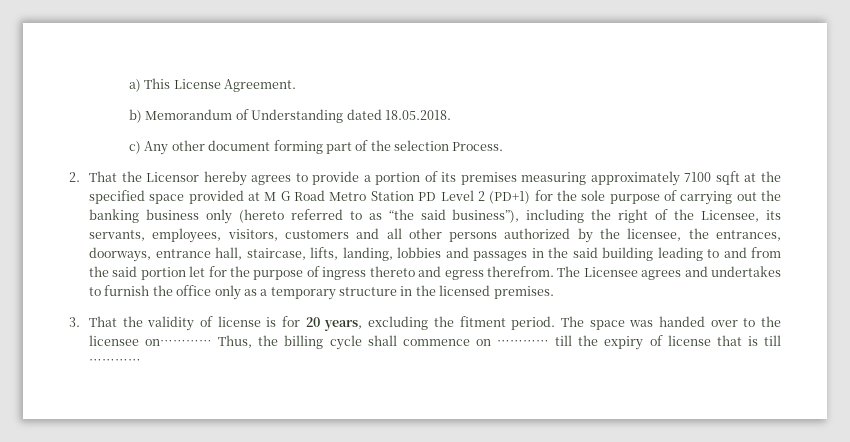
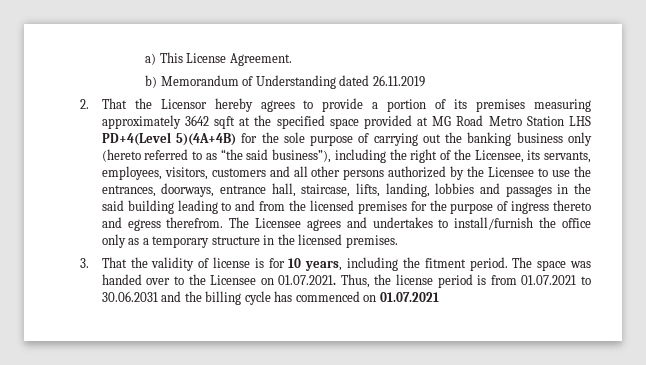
- b) Memorandum of Understanding dated 18.05.2018.
- c) Any other document forming part of the selection Process.
+ b) Memorandum of Understanding dated 26.11.2019
- 2. That the Licensor hereby agrees to provide a portion of its premises measuring approximately 7100 sqft at the specified space provided at M G Road Metro Station PD Level 2 (PD+1) for the sole purpose of carrying out the banking business only (hereto referred to as “the said business”), including the right of the Licensee, its servants, employees, visitors, customers and all other persons authorized by the licensee, the entrances, doorways, entrance hall, staircase, lifts, landing, lobbies and passages in the said building leading to and from the said portion let for the purpose of ingress thereto and egress therefrom.
+ 2. That the Licensor hereby agrees to provide a portion of its premises measuring approximately 3642 sqft at the specified space provided at MG Road Metro Station LHS PD+4(Level 5)(4A+4B) for the sole purpose of carrying out the banking business only (hereto referred to as “the said business”), including the right of the Licensee, its servants, employees, visitors, customers and all other persons authorized by the Licensee to use the entrances, doorways, entrance hall, staircase, lifts, landing, lobbies and passages in the said building leading to and from the licensed premises for the purpose of ingress thereto and egress therefrom.
- The Licensee agrees and undertakes to furnish the office only as a temporary structure in the licensed premises.
+ The Licensee agrees and undertakes to install/furnish the office only as a temporary structure in the licensed premises.
- 3. That the validity of license is for 20 years, excluding the fitment period.
+ 3. That the validity of license is for 10 years, including the fitment period.
- The space was handed over to the licensee on………… Thus, the billing cycle shall commence on ………… till the expiry of license that is till …………
+ The space was handed over to the Licensee on 01.07.2021. Thus, the license period is from 01.07.2021 to 30.06.2031 and the billing cycle has commenced on 01.07.2021

